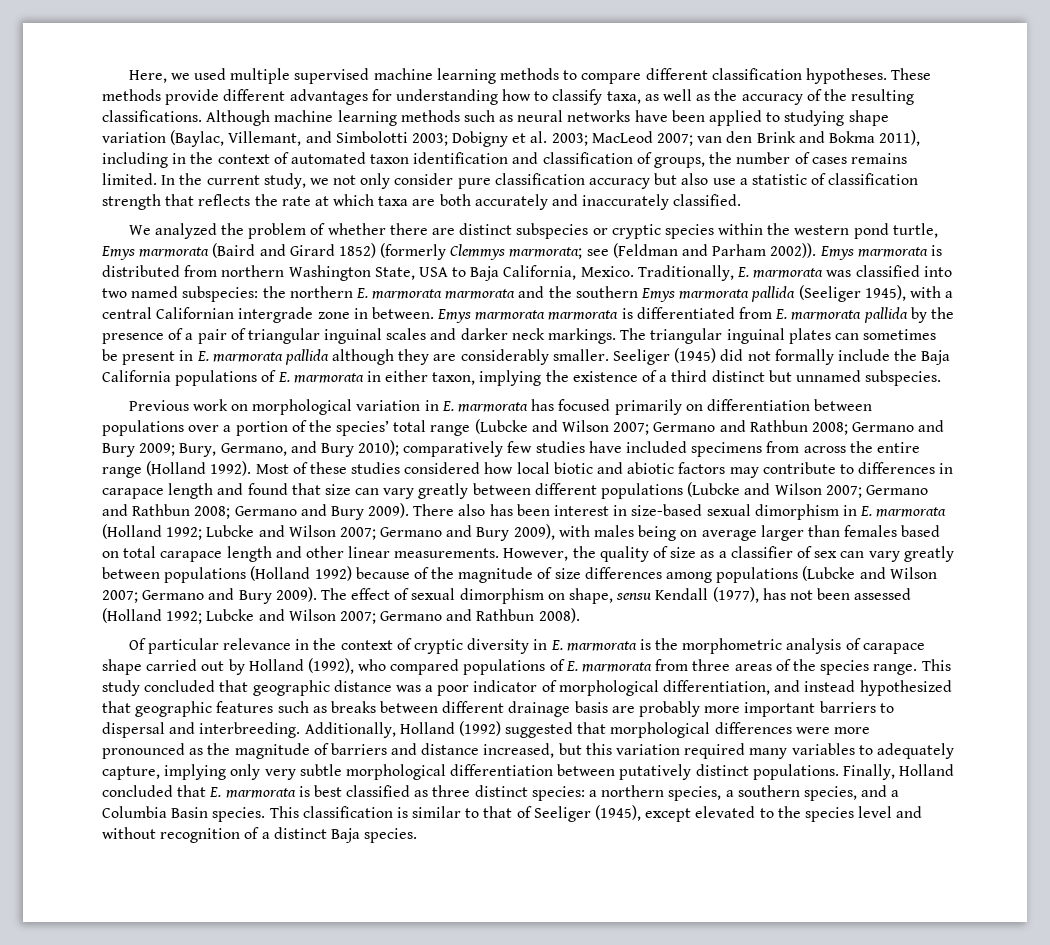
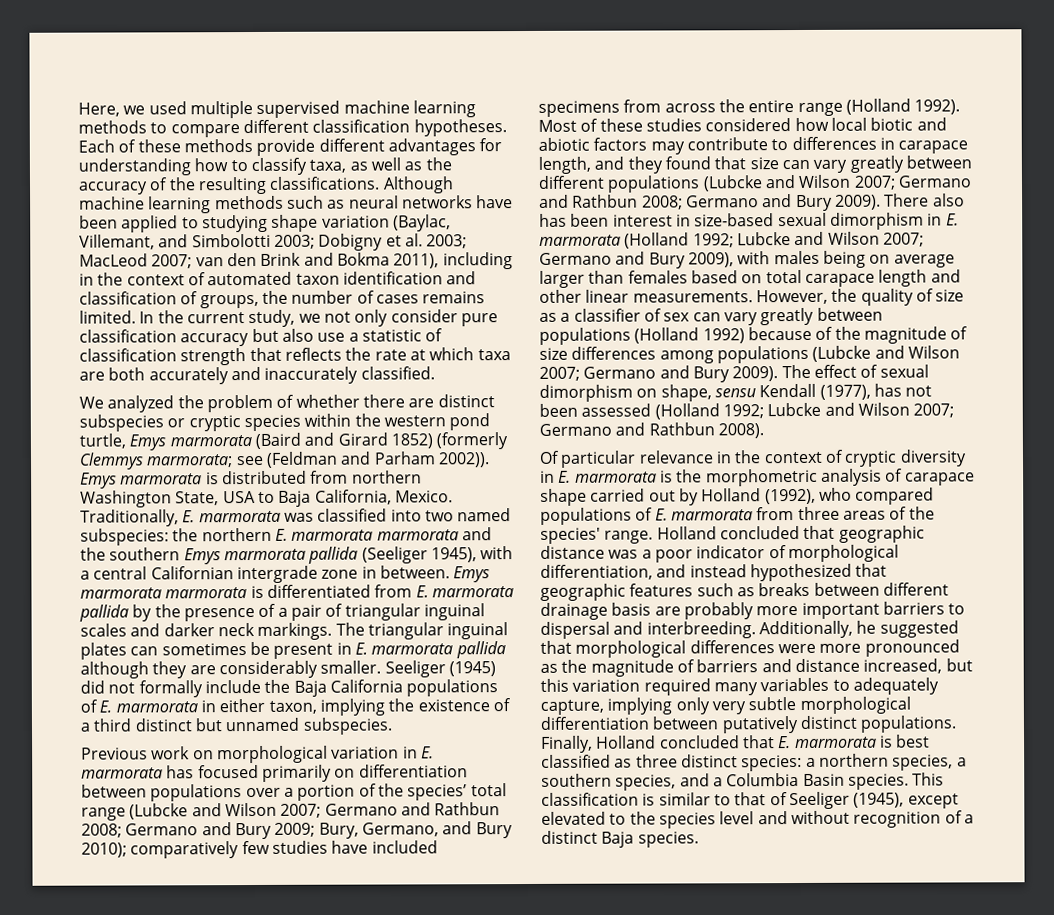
- These methods provide different advantages for understanding how to classify taxa, as well as the accuracy of the resulting classifications.
+ Each of these methods provide different advantages for understanding how to classify taxa, as well as the accuracy of the resulting classifications.
- Most of these studies considered how local biotic and abiotic factors may contribute to differences in carapace length and found that size can vary greatly between different populations (Lubcke and Wilson 2007; Germano and Rathbun 2008; Germano and Bury 2009).
+ Most of these studies considered how local biotic and abiotic factors may contribute to differences in carapace length, and they found that size can vary greatly between different populations (Lubcke and Wilson 2007; Germano and Rathbun 2008; Germano and Bury 2009).
- Of particular relevance in the context of cryptic diversity in E. marmorata is the morphometric analysis of carapace shape carried out by Holland (1992), who compared populations of E. marmorata from three areas of the species range. This study concluded that geographic distance was a poor indicator of morphological differentiation, and instead hypothesized that geographic features such as breaks between different drainage basis are probably more important barriers to dispersal and interbreeding.
+ Of particular relevance in the context of cryptic diversity in E. marmorata is the morphometric analysis of carapace shape carried out by Holland (1992), who compared populations of E. marmorata from three areas of the species' range. Holland concluded that geographic distance was a poor indicator of morphological differentiation, and instead hypothesized that geographic features such as breaks between different drainage basis are probably more important barriers to dispersal and interbreeding.
- Additionally, Holland (1992) suggested that morphological differences were more pronounced as the magnitude of barriers and distance increased, but this variation required many variables to adequately capture, implying only very subtle morphological differentiation between putatively distinct populations.
+ Additionally, he suggested that morphological differences were more pronounced as the magnitude of barriers and distance increased, but this variation required many variables to adequately capture, implying only very subtle morphological differentiation between putatively distinct populations.

